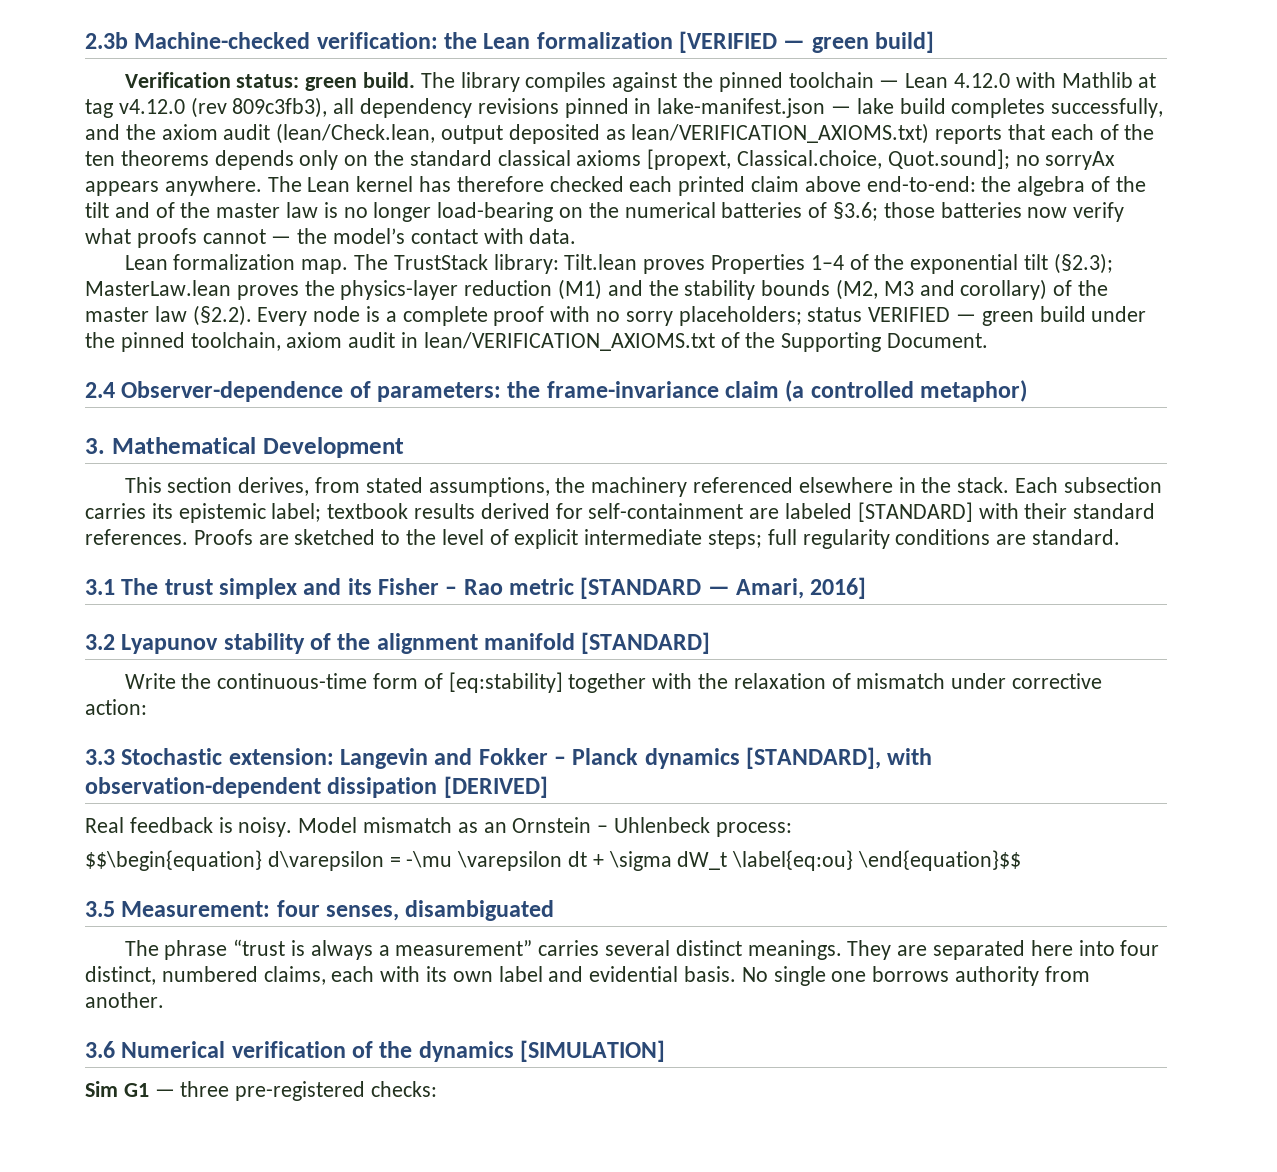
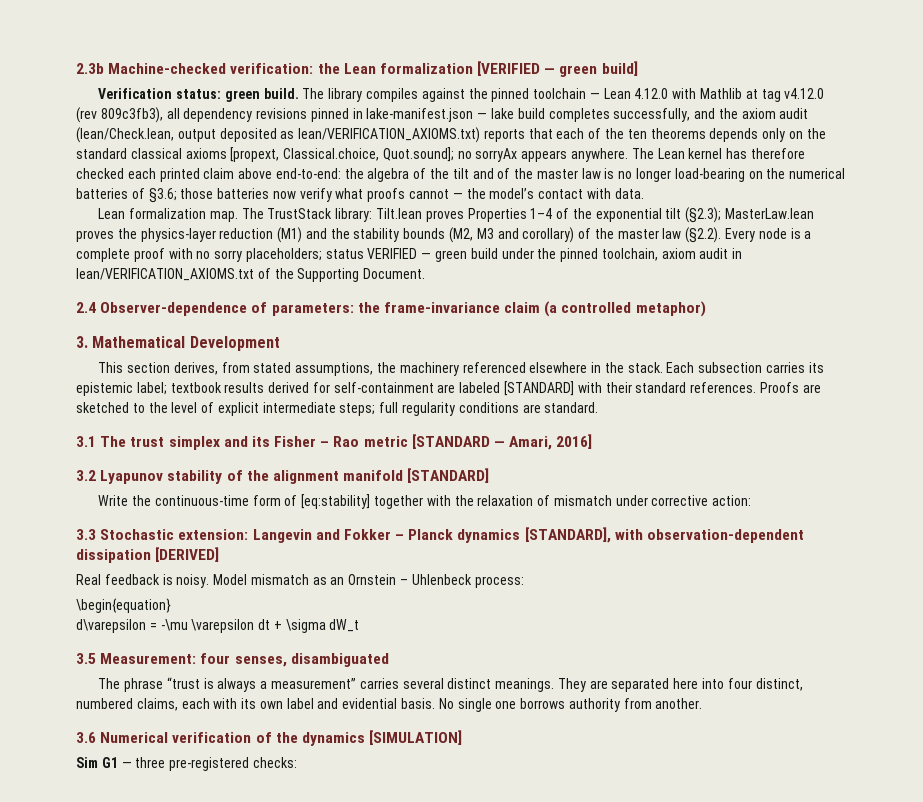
- $$\begin{equation} d\varepsilon = -\mu \varepsilon dt + \sigma dW_t \label{eq:ou} \end{equation}$$
+ \begin{equation}
+ d\varepsilon = -\mu \varepsilon dt + \sigma dW_t

